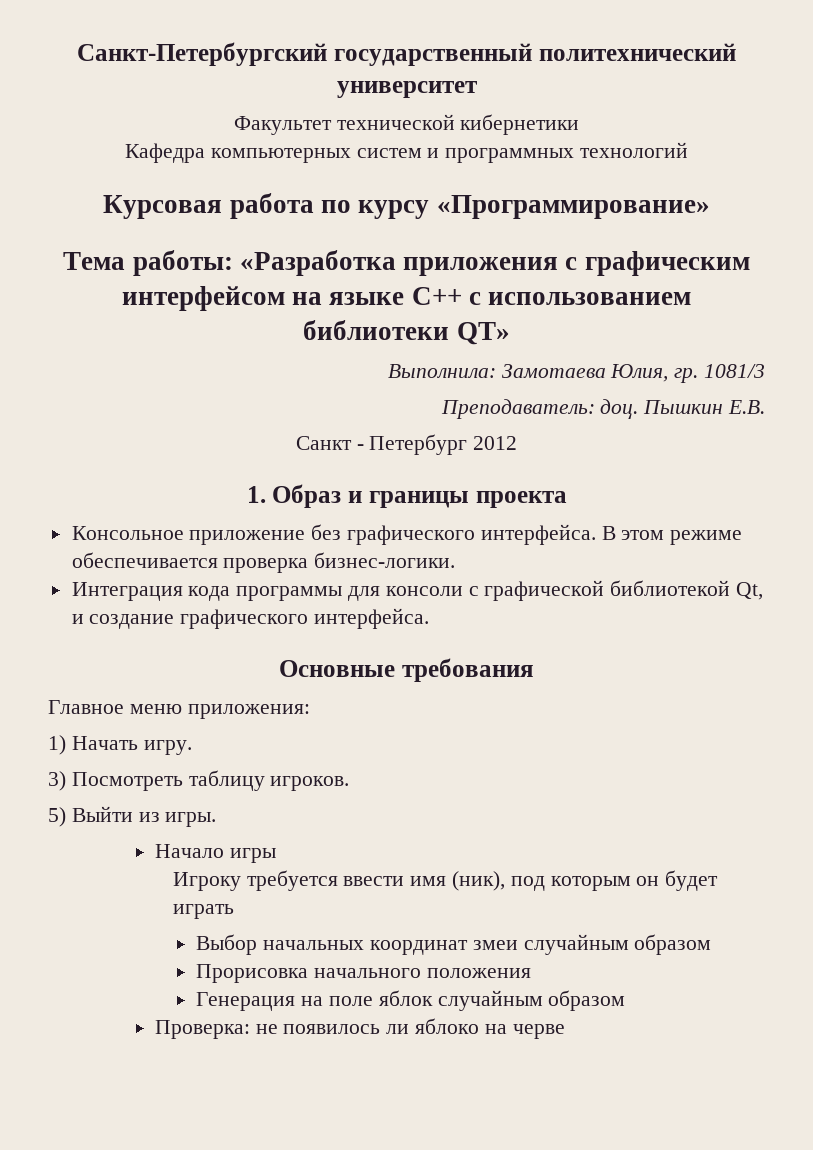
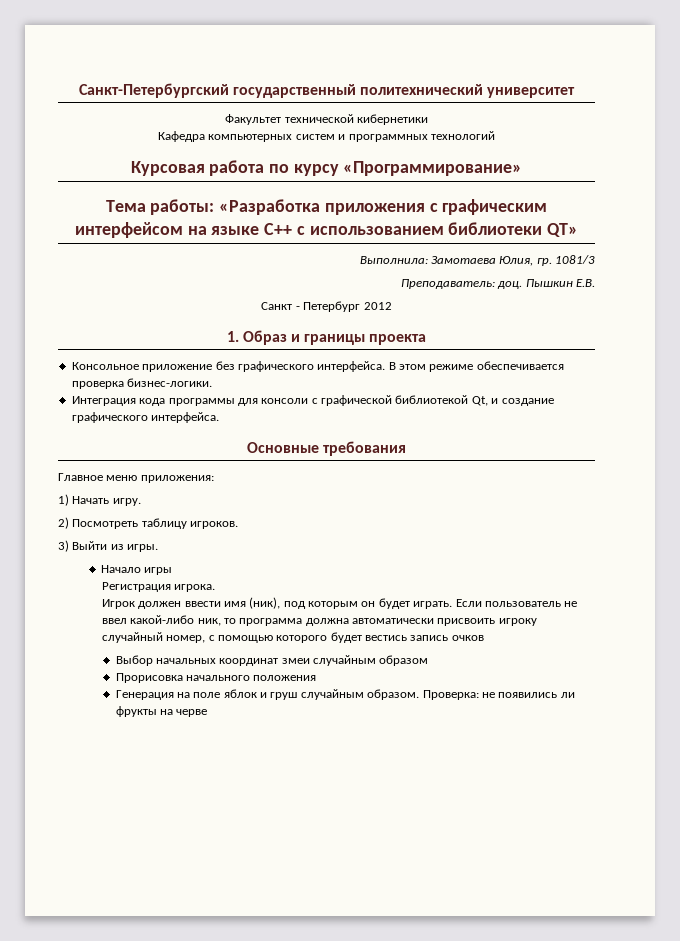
- 3) Посмотреть таблицу игроков.
+ 2) Посмотреть таблицу игроков.
- 5) Выйти из игры.
+ 3) Выйти из игры.
- Игроку требуется ввести имя (ник), под которым он будет играть
+ Регистрация игрока.
+ Игрок должен ввести имя (ник), под которым он будет играть. Если пользователь не ввел какой-либо ник, то программа должна автоматически присвоить игроку случайный номер, с помощью которого будет вестись запись очков
- Генерация на поле яблок случайным образом
- Проверка: не появилось ли яблоко на черве
+ Генерация на поле яблок и груш случайным образом. Проверка: не появились ли фрукты на черве

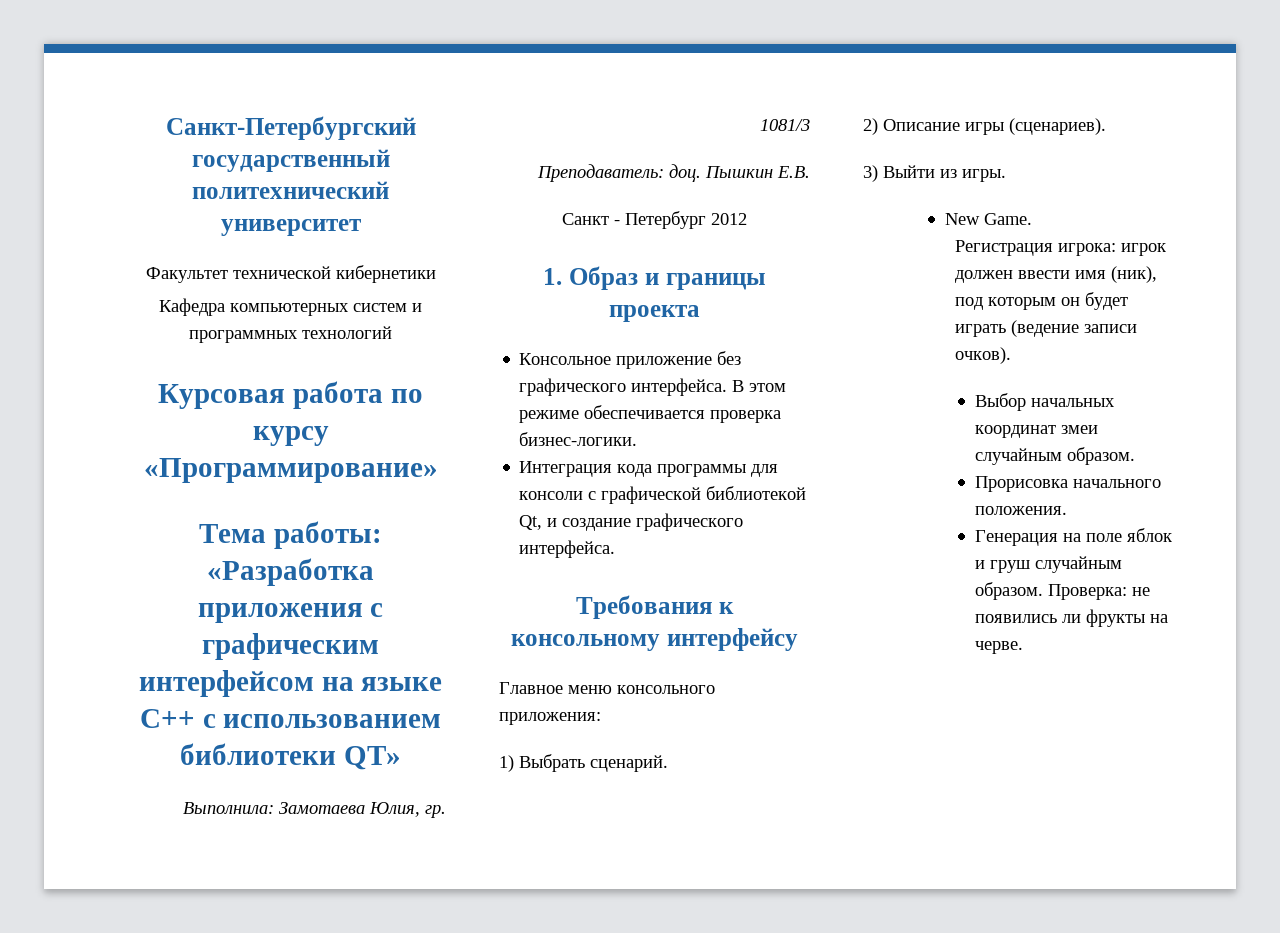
- Основные требования
+ Требования к консольному интерфейсу
- Главное меню приложения:
+ Главное меню консольного приложения:
- 1) Начать игру.
+ 1) Выбрать сценарий.
- 2) Посмотреть таблицу игроков.
+ 2) Описание игры (сценариев).
- Начало игры
+ New Game.
- Регистрация игрока.
- Игрок должен ввести имя (ник), под которым он будет играть. Если пользователь не ввел какой-либо ник, то программа должна автоматически присвоить игроку случайный номер, с помощью которого будет вестись запись очков
+ Регистрация игрока: игрок должен ввести имя (ник), под которым он будет играть (ведение записи очков).
- Выбор начальных координат змеи случайным образом
+ Выбор начальных координат змеи случайным образом.
- Прорисовка начального положения
+ Прорисовка начального положения.
- Проверка: не появились ли фрукты на черве
+ Проверка: не появились ли фрукты на черве.

